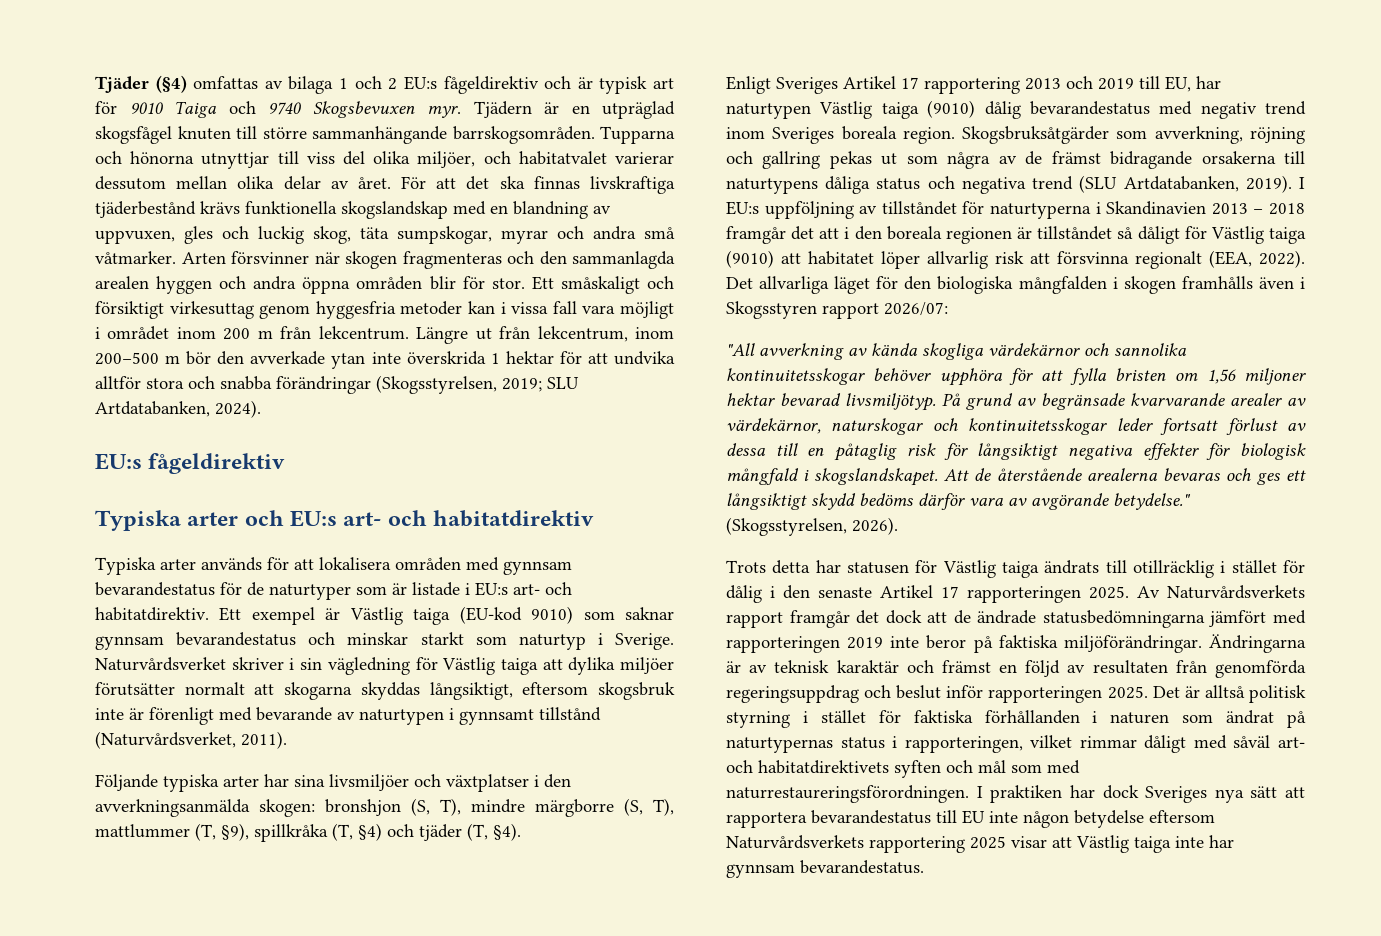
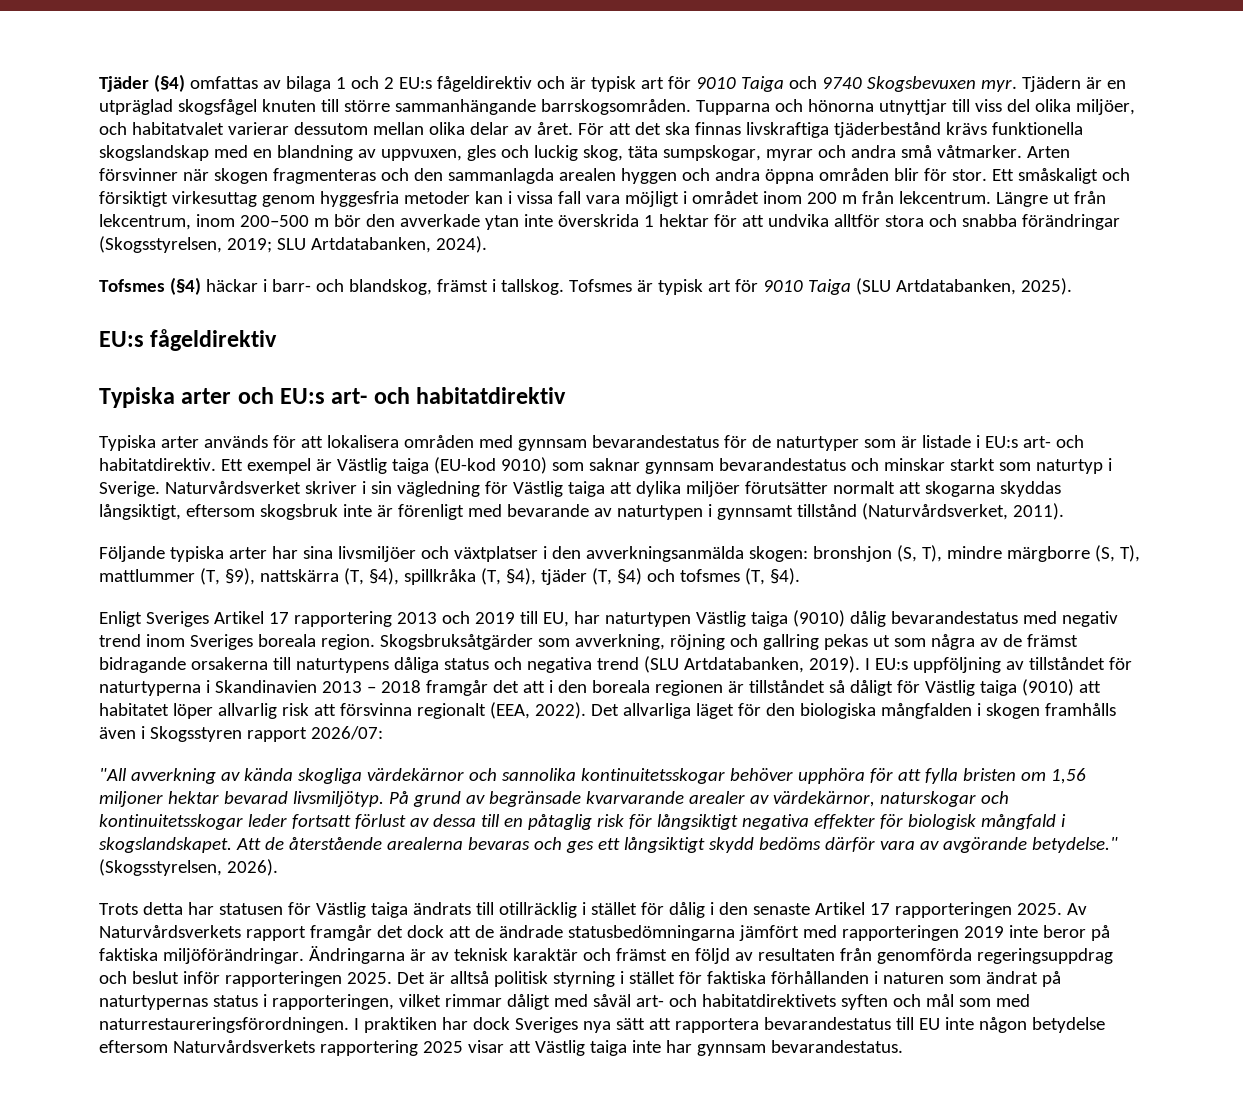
+ Tofsmes (§4) häckar i barr- och blandskog, främst i tallskog. Tofsmes är typisk art för 9010 Taiga (SLU Artdatabanken, 2025).
- Följande typiska arter har sina livsmiljöer och växtplatser i den avverkningsanmälda skogen: bronshjon (S, T), mindre märgborre (S, T), mattlummer (T, §9), spillkråka (T, §4) och tjäder (T, §4).
+ Följande typiska arter har sina livsmiljöer och växtplatser i den avverkningsanmälda skogen: bronshjon (S, T), mindre märgborre (S, T), mattlummer (T, §9), nattskärra (T, §4), spillkråka (T, §4), tjäder (T, §4) och tofsmes (T, §4).

